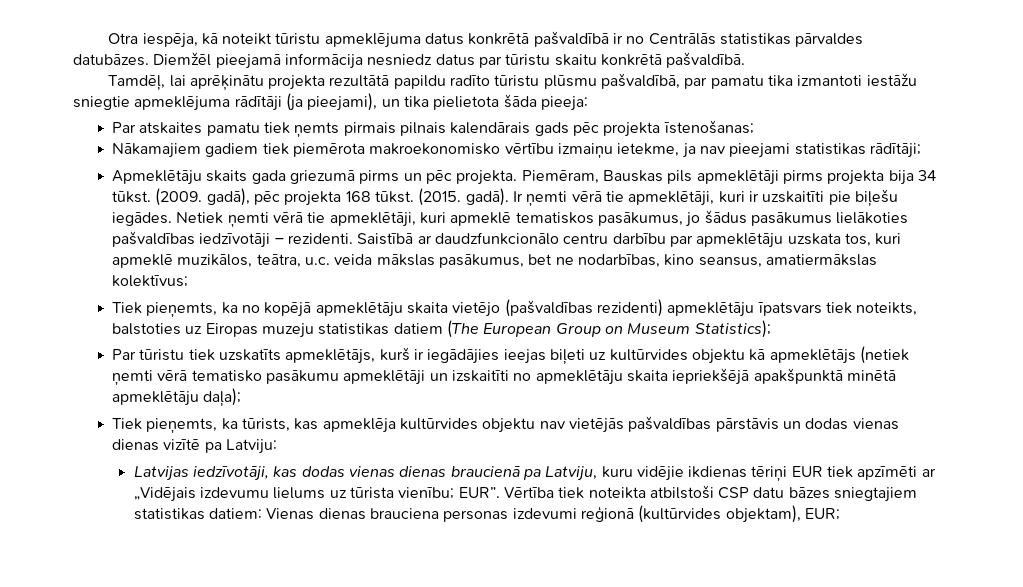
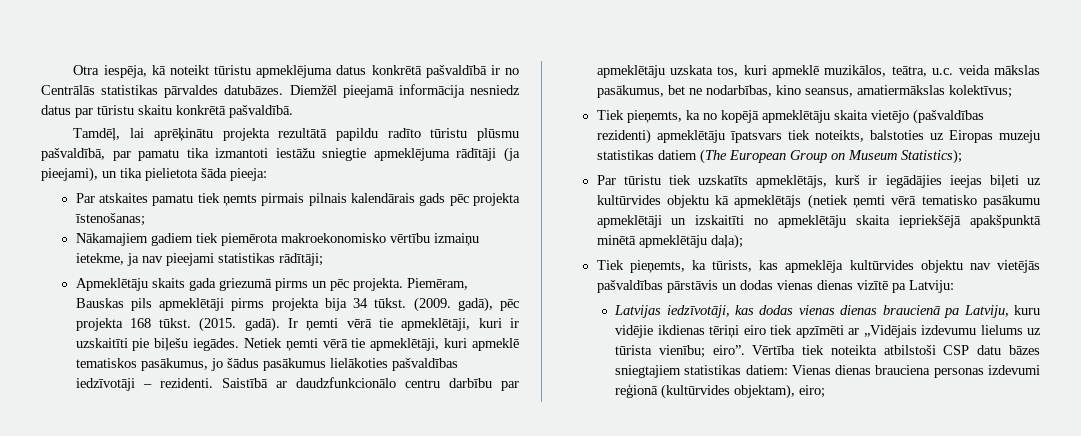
- Latvijas iedzīvotāji, kas dodas vienas dienas braucienā pa Latviju, kuru vidējie ikdienas tēriņi EUR tiek apzīmēti ar „Vidējais izdevumu lielums uz tūrista vienību; EUR”.
+ Latvijas iedzīvotāji, kas dodas vienas dienas braucienā pa Latviju, kuru vidējie ikdienas tēriņi eiro tiek apzīmēti ar „Vidējais izdevumu lielums uz tūrista vienību; eiro”.
- Vērtība tiek noteikta atbilstoši CSP datu bāzes sniegtajiem statistikas datiem: Vienas dienas brauciena personas izdevumi reģionā (kultūrvides objektam), EUR;
+ Vērtība tiek noteikta atbilstoši CSP datu bāzes sniegtajiem statistikas datiem: Vienas dienas brauciena personas izdevumi reģionā (kultūrvides objektam), eiro;

